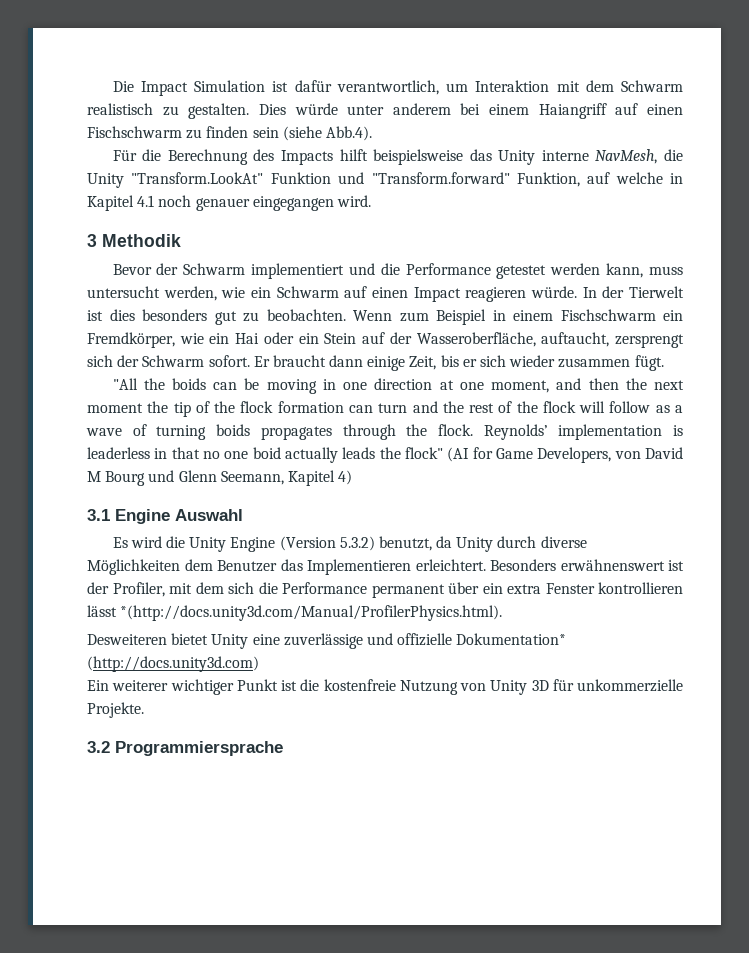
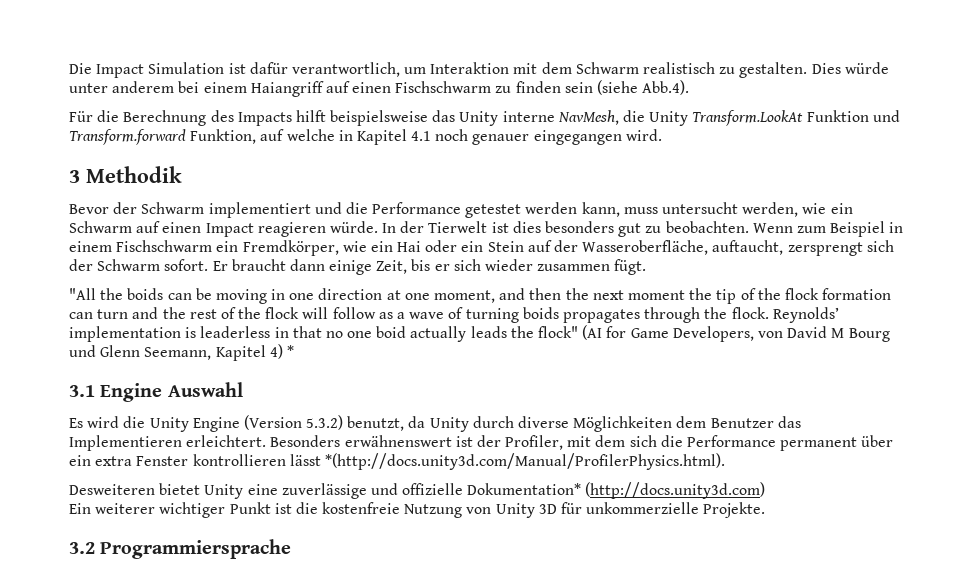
- Für die Berechnung des Impacts hilft beispielsweise das Unity interne NavMesh, die Unity "Transform.LookAt" Funktion und "Transform.forward" Funktion, auf welche in Kapitel 4.1 noch genauer eingegangen wird.
+ Für die Berechnung des Impacts hilft beispielsweise das Unity interne NavMesh, die Unity Transform.LookAt Funktion und Transform.forward Funktion, auf welche in Kapitel 4.1 noch genauer eingegangen wird.
- Reynolds’ implementation is leaderless in that no one boid actually leads the flock" (AI for Game Developers, von David M Bourg und Glenn Seemann, Kapitel 4)
+ Reynolds’ implementation is leaderless in that no one boid actually leads the flock" (AI for Game Developers, von David M Bourg und Glenn Seemann, Kapitel 4) *

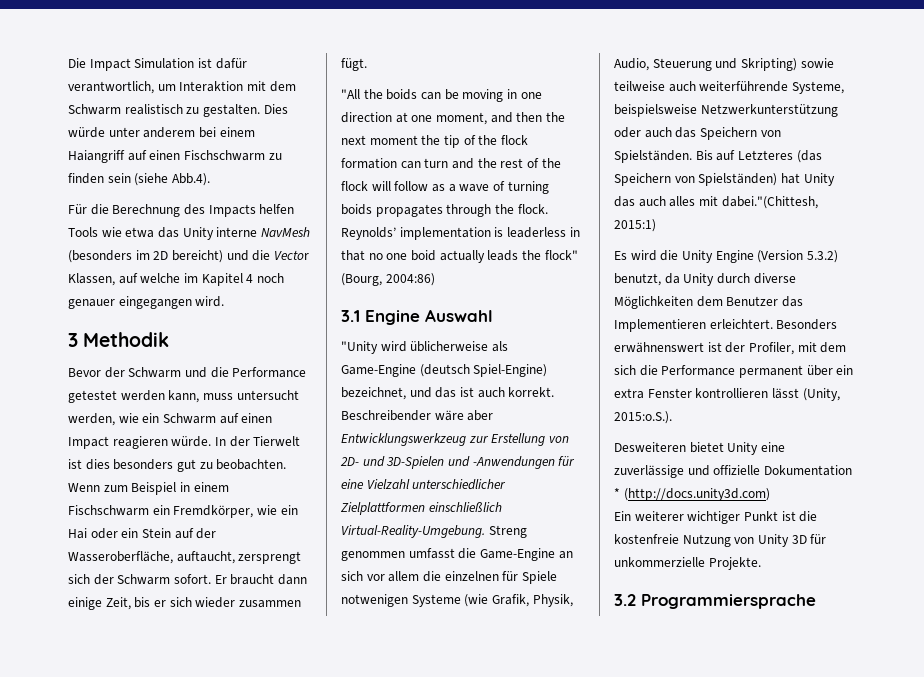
- Für die Berechnung des Impacts hilft beispielsweise das Unity interne NavMesh, die Unity Transform.LookAt Funktion und Transform.forward Funktion, auf welche in Kapitel 4.1 noch genauer eingegangen wird.
+ Für die Berechnung des Impacts helfen Tools wie etwa das Unity interne NavMesh (besonders im 2D bereicht) und die Vector Klassen, auf welche im Kapitel 4 noch genauer eingegangen wird.
- Bevor der Schwarm implementiert und die Performance getestet werden kann, muss untersucht werden, wie ein Schwarm auf einen Impact reagieren würde.
+ Bevor der Schwarm und die Performance getestet werden kann, muss untersucht werden, wie ein Schwarm auf einen Impact reagieren würde.
- Reynolds’ implementation is leaderless in that no one boid actually leads the flock" (AI for Game Developers, von David M Bourg und Glenn Seemann, Kapitel 4) *
+ Reynolds’ implementation is leaderless in that no one boid actually leads the flock" (Bourg, 2004:86)
  3.1 Engine Auswahl
+ "Unity wird üblicherweise als Game-Engine (deutsch Spiel-Engine) bezeichnet, und das ist auch korrekt. Beschreibender wäre aber Entwicklungswerkzeug zur Erstellung von 2D- und 3D-Spielen und -Anwendungen für eine Vielzahl unterschiedlicher Zielplattformen einschließlich Virtual-Reality-Umgebung. Streng genommen umfasst die Game-Engine an sich vor allem die einzelnen für Spiele notwenigen Systeme (wie Grafik, Physik, Audio, Steuerung und Skripting) sowie teilweise auch weiterführende Systeme, beispielsweise Netzwerkunterstützung oder auch das Speichern von Spielständen. Bis auf Letzteres (das Speichern von Spielständen) hat Unity das auch alles mit dabei."(Chittesh, 2015:1)
- Besonders erwähnenswert ist der Profiler, mit dem sich die Performance permanent über ein extra Fenster kontrollieren lässt *(http://docs.unity3d.com/Manual/ProfilerPhysics.html).
+ Besonders erwähnenswert ist der Profiler, mit dem sich die Performance permanent über ein extra Fenster kontrollieren lässt (Unity, 2015:o.S.).
- Desweiteren bietet Unity eine zuverlässige und offizielle Dokumentation* (http://docs.unity3d.com)
+ Desweiteren bietet Unity eine zuverlässige und offizielle Dokumentation * (http://docs.unity3d.com)

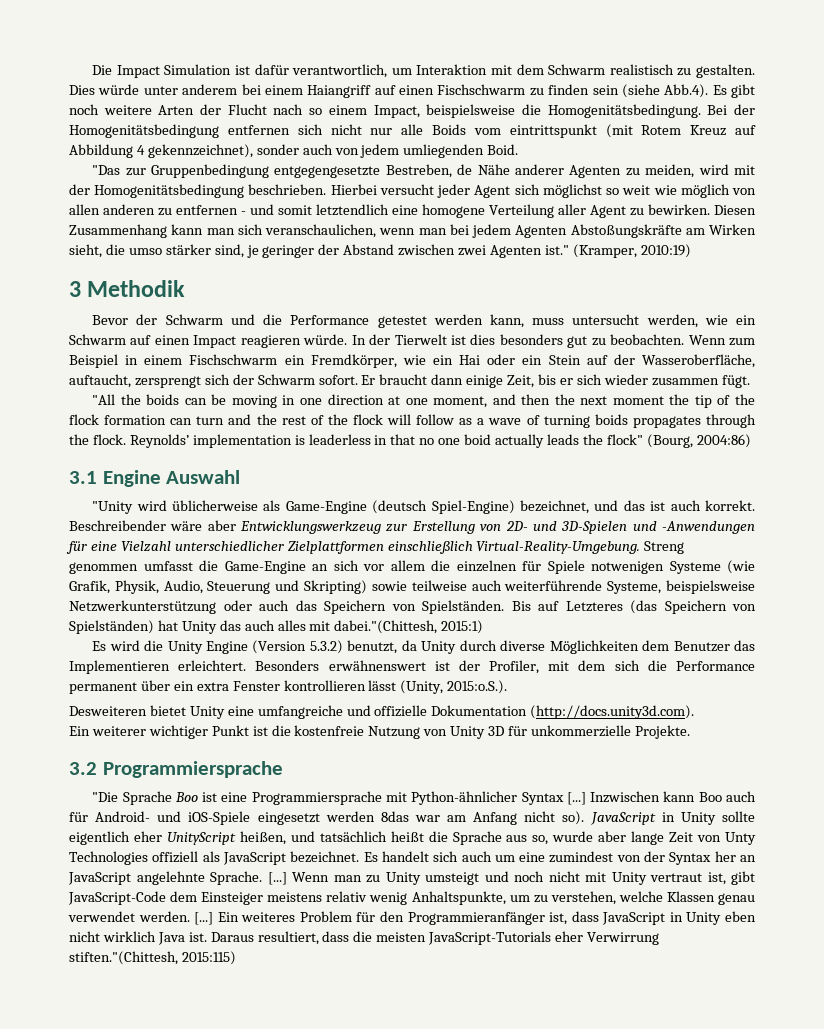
- Dies würde unter anderem bei einem Haiangriff auf einen Fischschwarm zu finden sein (siehe Abb.4).
- Für die Berechnung des Impacts helfen Tools wie etwa das Unity interne NavMesh (besonders im 2D bereicht) und die Vector Klassen, auf welche im Kapitel 4 noch genauer eingegangen wird.
+ Dies würde unter anderem bei einem Haiangriff auf einen Fischschwarm zu finden sein (siehe Abb.4). Es gibt noch weitere Arten der Flucht nach so einem Impact, beispielsweise die Homogenitätsbedingung. Bei der Homogenitätsbedingung entfernen sich nicht nur alle Boids vom eintrittspunkt (mit Rotem Kreuz auf Abbildung 4 gekennzeichnet), sonder auch von jedem umliegenden Boid.
+ "Das zur Gruppenbedingung entgegengesetzte Bestreben, de Nähe anderer Agenten zu meiden, wird mit der Homogenitätsbedingung beschrieben. Hierbei versucht jeder Agent sich möglichst so weit wie möglich von allen anderen zu entfernen - und somit letztendlich eine homogene Verteilung aller Agent zu bewirken. Diesen Zusammenhang kann man sich veranschaulichen, wenn man bei jedem Agenten Abstoßungskräfte am Wirken sieht, die umso stärker sind, je geringer der Abstand zwischen zwei Agenten ist." (Kramper, 2010:19)
- Desweiteren bietet Unity eine zuverlässige und offizielle Dokumentation * (http://docs.unity3d.com)
+ Desweiteren bietet Unity eine umfangreiche und offizielle Dokumentation (http://docs.unity3d.com).
+ "Die Sprache Boo ist eine Programmiersprache mit Python-ähnlicher Syntax [...] Inzwischen kann Boo auch für Android- und iOS-Spiele eingesetzt werden 8das war am Anfang nicht so). JavaScript in Unity sollte eigentlich eher UnityScript heißen, und tatsächlich heißt die Sprache aus so, wurde aber lange Zeit von Unty Technologies offiziell als JavaScript bezeichnet. Es handelt sich auch um eine zumindest von der Syntax her an JavaScript angelehnte Sprache. [...] Wenn man zu Unity umsteigt und noch nicht mit Unity vertraut ist, gibt JavaScript-Code dem Einsteiger meistens relativ wenig Anhaltspunkte, um zu verstehen, welche Klassen genau verwendet werden. [...] Ein weiteres Problem für den Programmieranfänger ist, dass JavaScript in Unity eben nicht wirklich Java ist. Daraus resultiert, dass die meisten JavaScript-Tutorials eher Verwirrung stiften."(Chittesh, 2015:115)

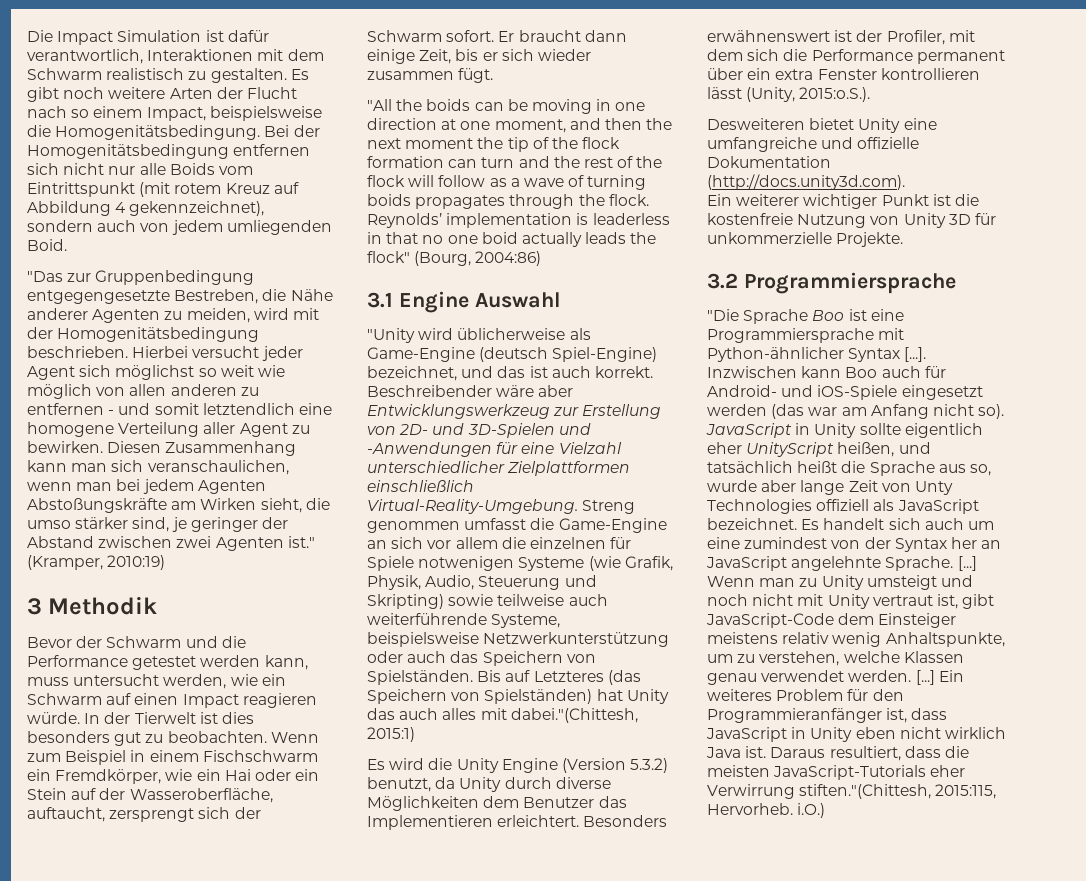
- Die Impact Simulation ist dafür verantwortlich, um Interaktion mit dem Schwarm realistisch zu gestalten.
+ Die Impact Simulation ist dafür verantwortlich, Interaktionen mit dem Schwarm realistisch zu gestalten.
- Dies würde unter anderem bei einem Haiangriff auf einen Fischschwarm zu finden sein (siehe Abb.4). Es gibt noch weitere Arten der Flucht nach so einem Impact, beispielsweise die Homogenitätsbedingung.
+ Es gibt noch weitere Arten der Flucht nach so einem Impact, beispielsweise die Homogenitätsbedingung.
- Bei der Homogenitätsbedingung entfernen sich nicht nur alle Boids vom eintrittspunkt (mit Rotem Kreuz auf Abbildung 4 gekennzeichnet), sonder auch von jedem umliegenden Boid.
+ Bei der Homogenitätsbedingung entfernen sich nicht nur alle Boids vom Eintrittspunkt (mit rotem Kreuz auf Abbildung 4 gekennzeichnet), sondern auch von jedem umliegenden Boid.
- "Das zur Gruppenbedingung entgegengesetzte Bestreben, de Nähe anderer Agenten zu meiden, wird mit der Homogenitätsbedingung beschrieben.
+ "Das zur Gruppenbedingung entgegengesetzte Bestreben, die Nähe anderer Agenten zu meiden, wird mit der Homogenitätsbedingung beschrieben.
- "Die Sprache Boo ist eine Programmiersprache mit Python-ähnlicher Syntax [...] Inzwischen kann Boo auch für Android- und iOS-Spiele eingesetzt werden 8das war am Anfang nicht so).
+ "Die Sprache Boo ist eine Programmiersprache mit Python-ähnlicher Syntax [...]. Inzwischen kann Boo auch für Android- und iOS-Spiele eingesetzt werden (das war am Anfang nicht so).
- Daraus resultiert, dass die meisten JavaScript-Tutorials eher Verwirrung stiften."(Chittesh, 2015:115)
+ Daraus resultiert, dass die meisten JavaScript-Tutorials eher Verwirrung stiften."(Chittesh, 2015:115, Hervorheb. i.O.)

